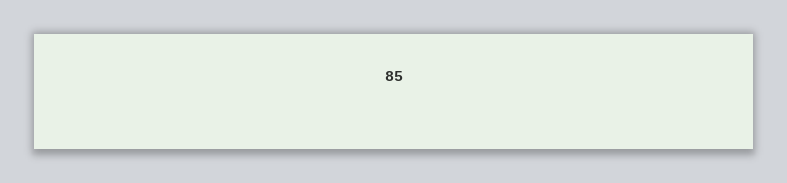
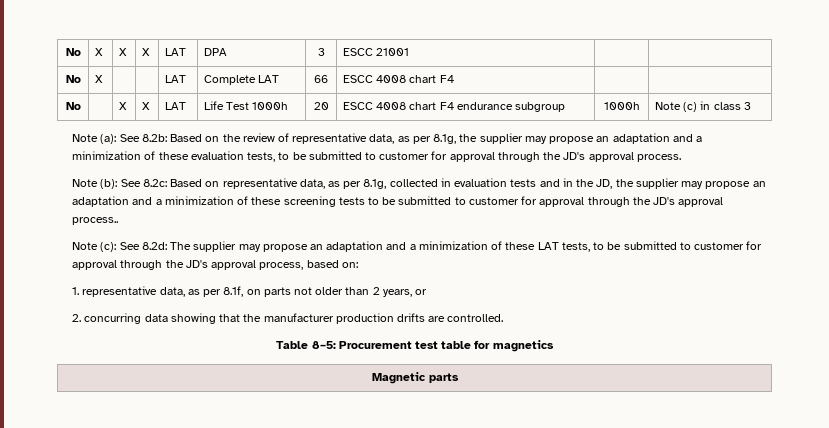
- 85
+ No | X | X | X | LAT | DPA | 3 | ESCC 21001 | |
+ No | X | | | LAT | Complete LAT | 66 | ESCC 4008 chart F4 | |
+ No | | X | X | LAT | Life Test 1000h | 20 | ESCC 4008 chart F4 endurance subgroup | 1000h | Note (c) in class 3
+ Note (a): See 8.2b: Based on the review of representative data, as per 8.1g, the supplier may propose an adaptation and a minimization of these evaluation tests, to be submitted to customer for approval through the JD's approval process.
+ Note (b): See 8.2c: Based on representative data, as per 8.1g, collected in evaluation tests and in the JD, the supplier may propose an adaptation and a minimization of these screening tests to be submitted to customer for approval through the JD's approval process..
+ Note (c): See 8.2d: The supplier may propose an adaptation and a minimization of these LAT tests, to be submitted to customer for approval through the JD's approval process, based on:
+ 1. representative data, as per 8.1f, on parts not older than 2 years, or
+ 2. concurring data showing that the manufacturer production drifts are controlled.
+ Table 8–5: Procurement test table for magnetics
+ Magnetic parts

